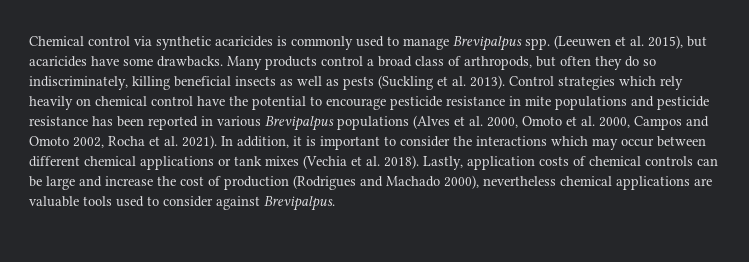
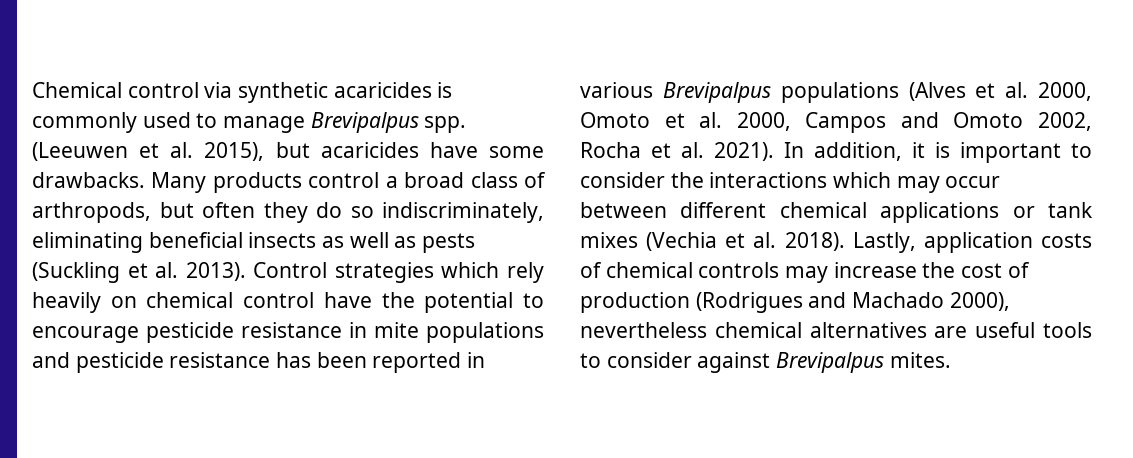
- Many products control a broad class of arthropods, but often they do so indiscriminately, killing beneficial insects as well as pests (Suckling et al. 2013).
+ Many products control a broad class of arthropods, but often they do so indiscriminately, eliminating beneficial insects as well as pests (Suckling et al. 2013).
- Lastly, application costs of chemical controls can be large and increase the cost of production (Rodrigues and Machado 2000), nevertheless chemical applications are valuable tools used to consider against Brevipalpus.
+ Lastly, application costs of chemical controls may increase the cost of production (Rodrigues and Machado 2000), nevertheless chemical alternatives are useful tools to consider against Brevipalpus mites.

